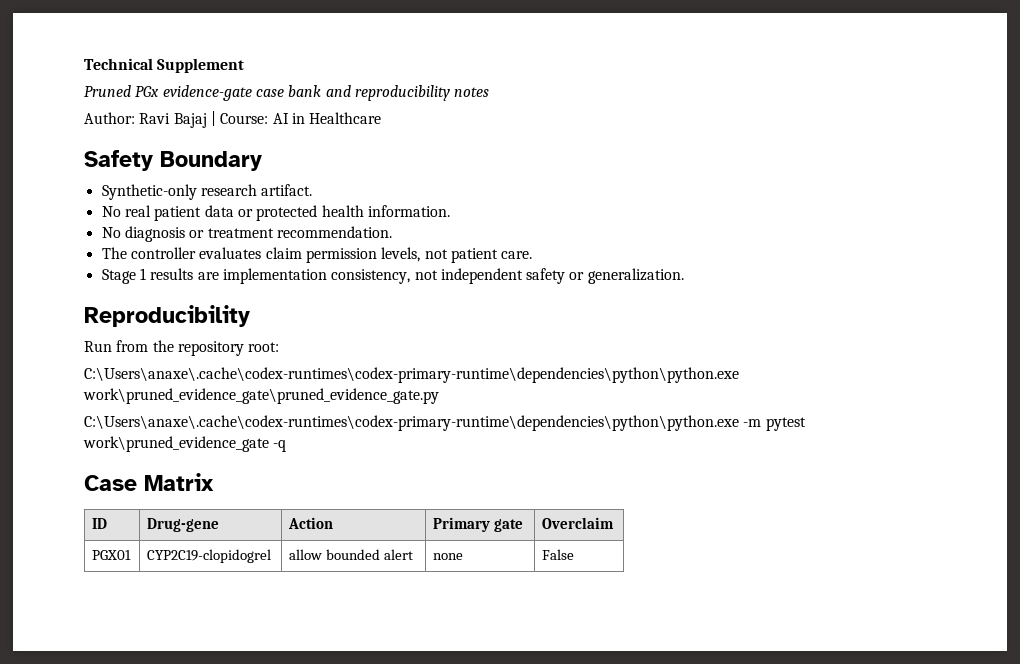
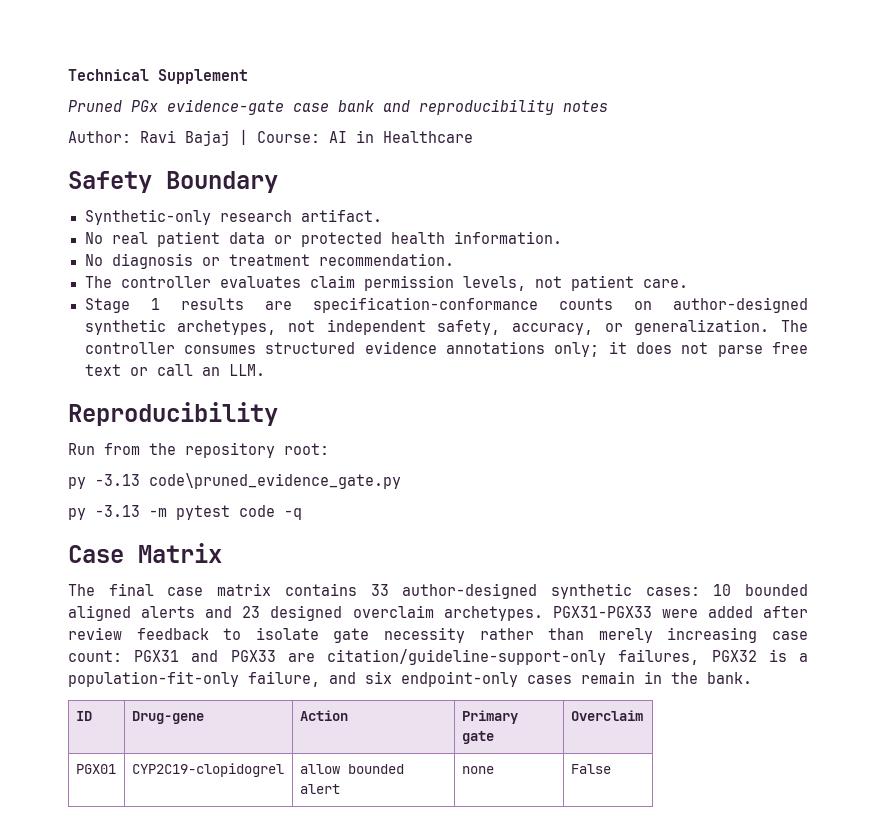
- Stage 1 results are implementation consistency, not independent safety or generalization.
+ Stage 1 results are specification-conformance counts on author-designed synthetic archetypes, not independent safety, accuracy, or generalization. The controller consumes structured evidence annotations only; it does not parse free text or call an LLM.
- C:\Users\anaxe\.cache\codex-runtimes\codex-primary-runtime\dependencies\python\python.exe work\pruned_evidence_gate\pruned_evidence_gate.py
- C:\Users\anaxe\.cache\codex-runtimes\codex-primary-runtime\dependencies\python\python.exe -m pytest work\pruned_evidence_gate -q
+ py -3.13 code\pruned_evidence_gate.py
+ py -3.13 -m pytest code -q
+ The final case matrix contains 33 author-designed synthetic cases: 10 bounded aligned alerts and 23 designed overclaim archetypes. PGX31-PGX33 were added after review feedback to isolate gate necessity rather than merely increasing case count: PGX31 and PGX33 are citation/guideline-support-only failures, PGX32 is a population-fit-only failure, and six endpoint-only cases remain in the bank.

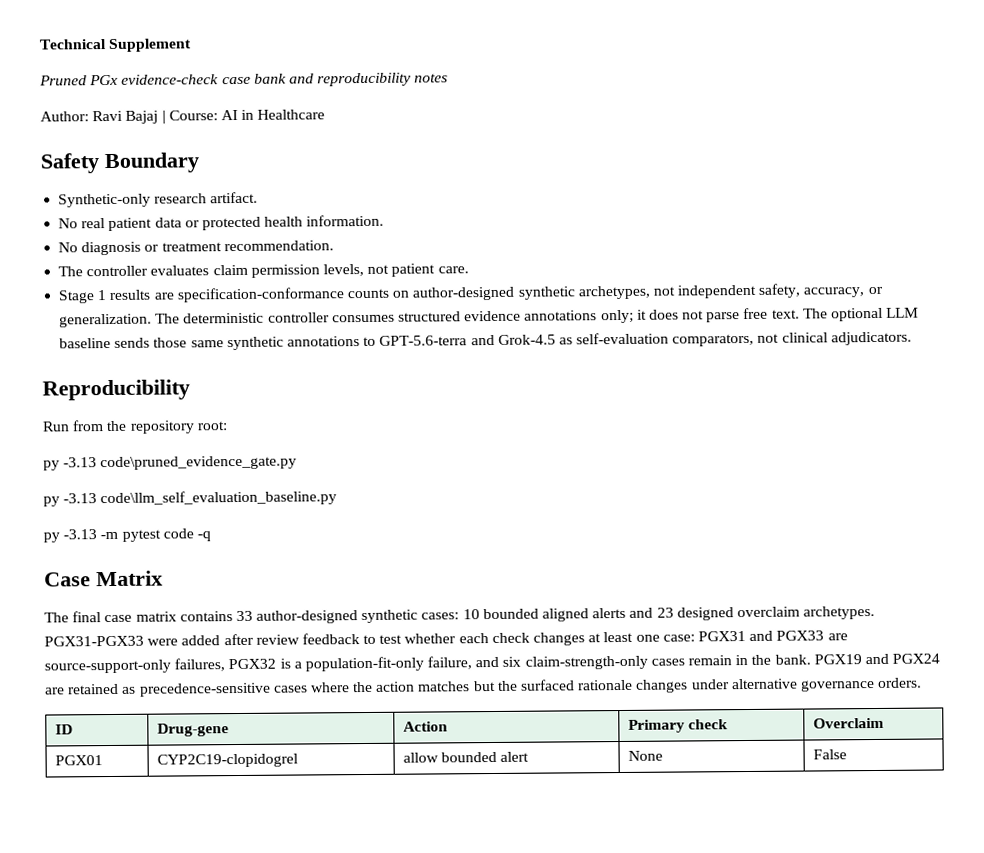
- Pruned PGx evidence-gate case bank and reproducibility notes
+ Pruned PGx evidence-check case bank and reproducibility notes
- The controller consumes structured evidence annotations only; it does not parse free text or call an LLM.
+ The deterministic controller consumes structured evidence annotations only; it does not parse free text. The optional LLM baseline sends those same synthetic annotations to GPT-5.6-terra and Grok-4.5 as self-evaluation comparators, not clinical adjudicators.
+ py -3.13 code\llm_self_evaluation_baseline.py
- PGX31-PGX33 were added after review feedback to isolate gate necessity rather than merely increasing case count: PGX31 and PGX33 are citation/guideline-support-only failures, PGX32 is a population-fit-only failure, and six endpoint-only cases remain in the bank.
+ PGX31-PGX33 were added after review feedback to test whether each check changes at least one case: PGX31 and PGX33 are source-support-only failures, PGX32 is a population-fit-only failure, and six claim-strength-only cases remain in the bank. PGX19 and PGX24 are retained as precedence-sensitive cases where the action matches but the surfaced rationale changes under alternative governance orders.
- ID | Drug-gene | Action | Primary gate | Overclaim
+ ID | Drug-gene | Action | Primary check | Overclaim
- PGX01 | CYP2C19-clopidogrel | allow bounded alert | none | False
+ PGX01 | CYP2C19-clopidogrel | allow bounded alert | None | False

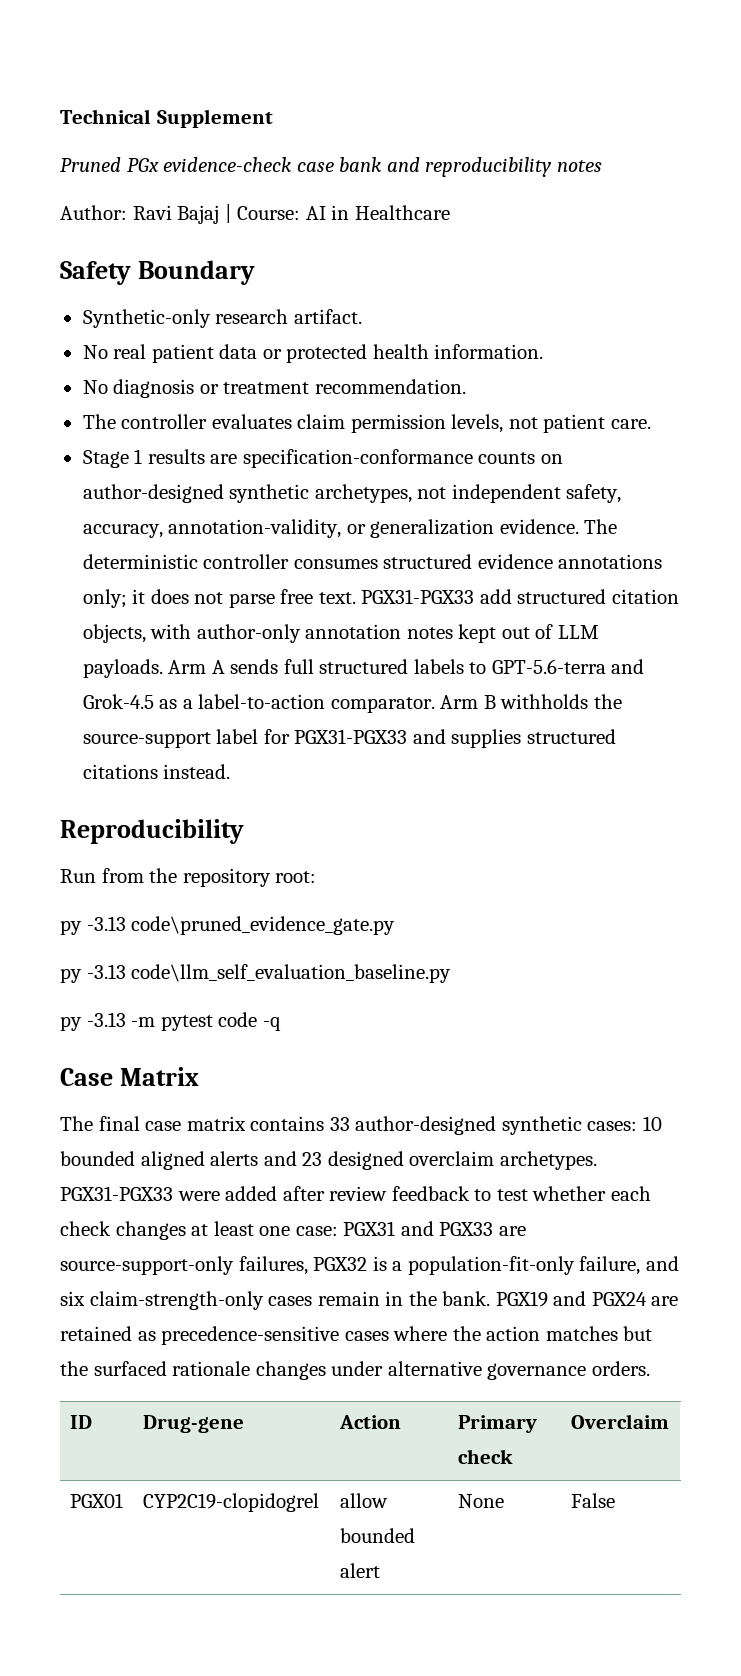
- Stage 1 results are specification-conformance counts on author-designed synthetic archetypes, not independent safety, accuracy, or generalization.
+ Stage 1 results are specification-conformance counts on author-designed synthetic archetypes, not independent safety, accuracy, annotation-validity, or generalization evidence.
- The optional LLM baseline sends those same synthetic annotations to GPT-5.6-terra and Grok-4.5 as self-evaluation comparators, not clinical adjudicators.
+ PGX31-PGX33 add structured citation objects, with author-only annotation notes kept out of LLM payloads. Arm A sends full structured labels to GPT-5.6-terra and Grok-4.5 as a label-to-action comparator. Arm B withholds the source-support label for PGX31-PGX33 and supplies structured citations instead.

